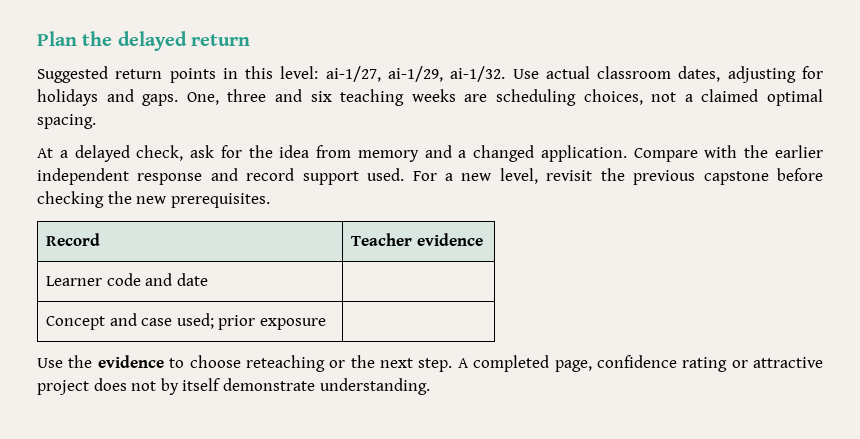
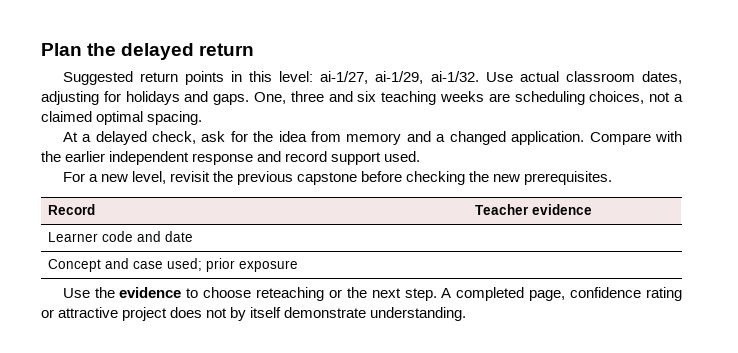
- Compare with the earlier independent response and record support used. For a new level, revisit the previous capstone before checking the new prerequisites.
+ Compare with the earlier independent response and record support used.
+ For a new level, revisit the previous capstone before checking the new prerequisites.

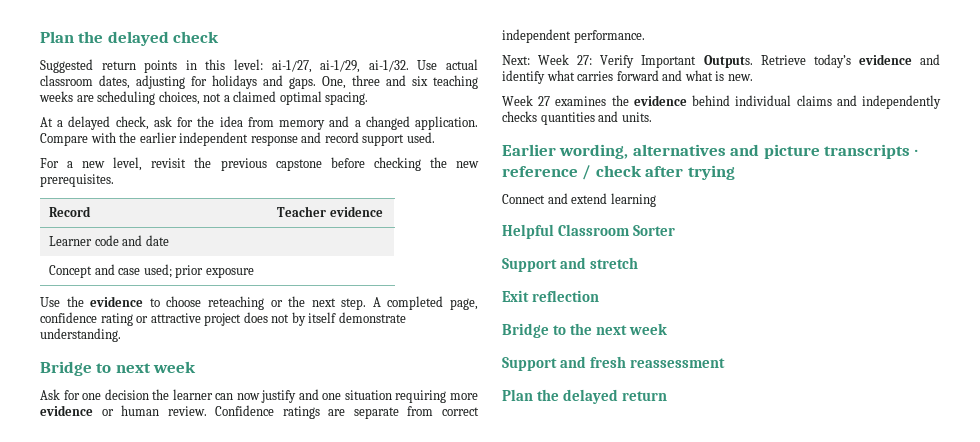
- Plan the delayed return
+ Plan the delayed check
+ Bridge to next week
+ Ask for one decision the learner can now justify and one situation requiring more evidence or human review. Confidence ratings are separate from correct independent performance.
+ Next: Week 27: Verify Important Outputs. Retrieve today’s evidence and identify what carries forward and what is new.
+ Week 27 examines the evidence behind individual claims and independently checks quantities and units.
+ Earlier wording, alternatives and picture transcripts · reference / check after trying
+ Connect and extend learning
+ Helpful Classroom Sorter
+ Support and stretch
+ Exit reflection
+ Bridge to the next week
+ Support and fresh reassessment
+ Plan the delayed return

